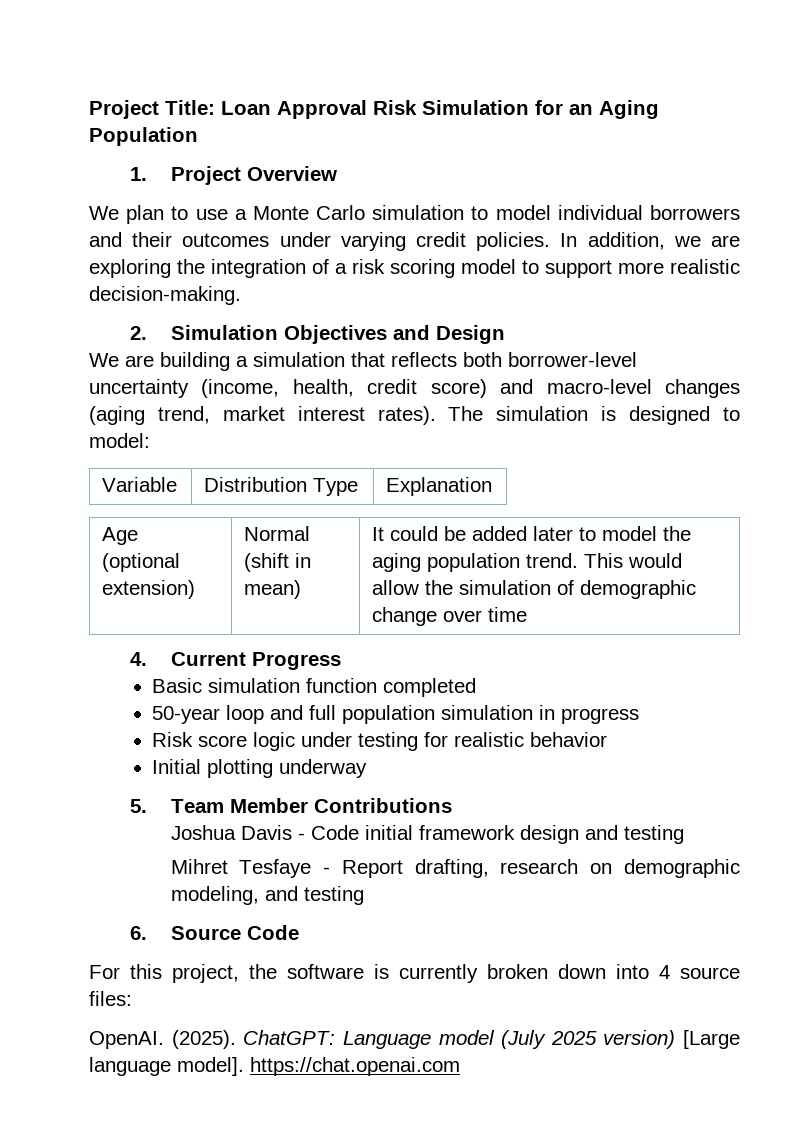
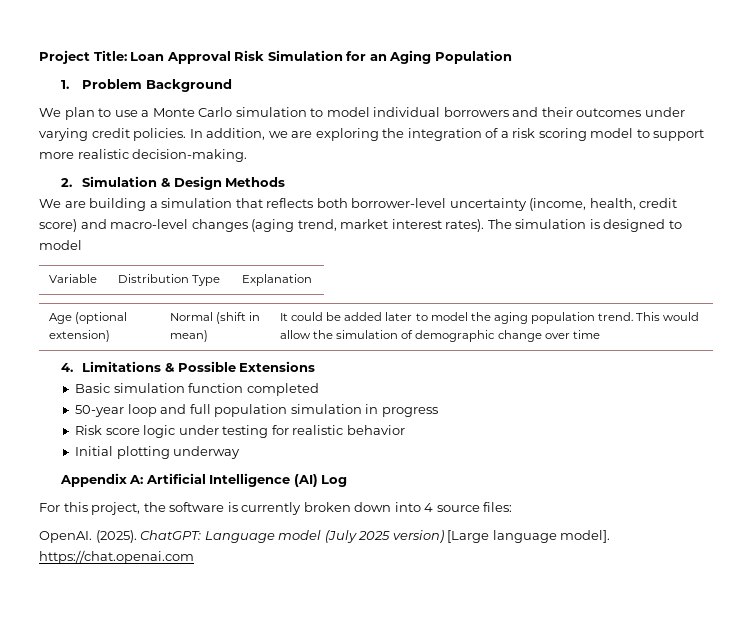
- 1. Project Overview
+ 1. Problem Background
- 2. Simulation Objectives and Design
+ 2. Simulation & Design Methods
- The simulation is designed to model:
+ The simulation is designed to model
- 4. Current Progress
+ 4. Limitations & Possible Extensions
- 5. Team Member Contributions
- Joshua Davis - Code initial framework design and testing
- Mihret Tesfaye - Report drafting, research on demographic modeling, and testing
- 6. Source Code
+ Appendix A: Artificial Intelligence (AI) Log

